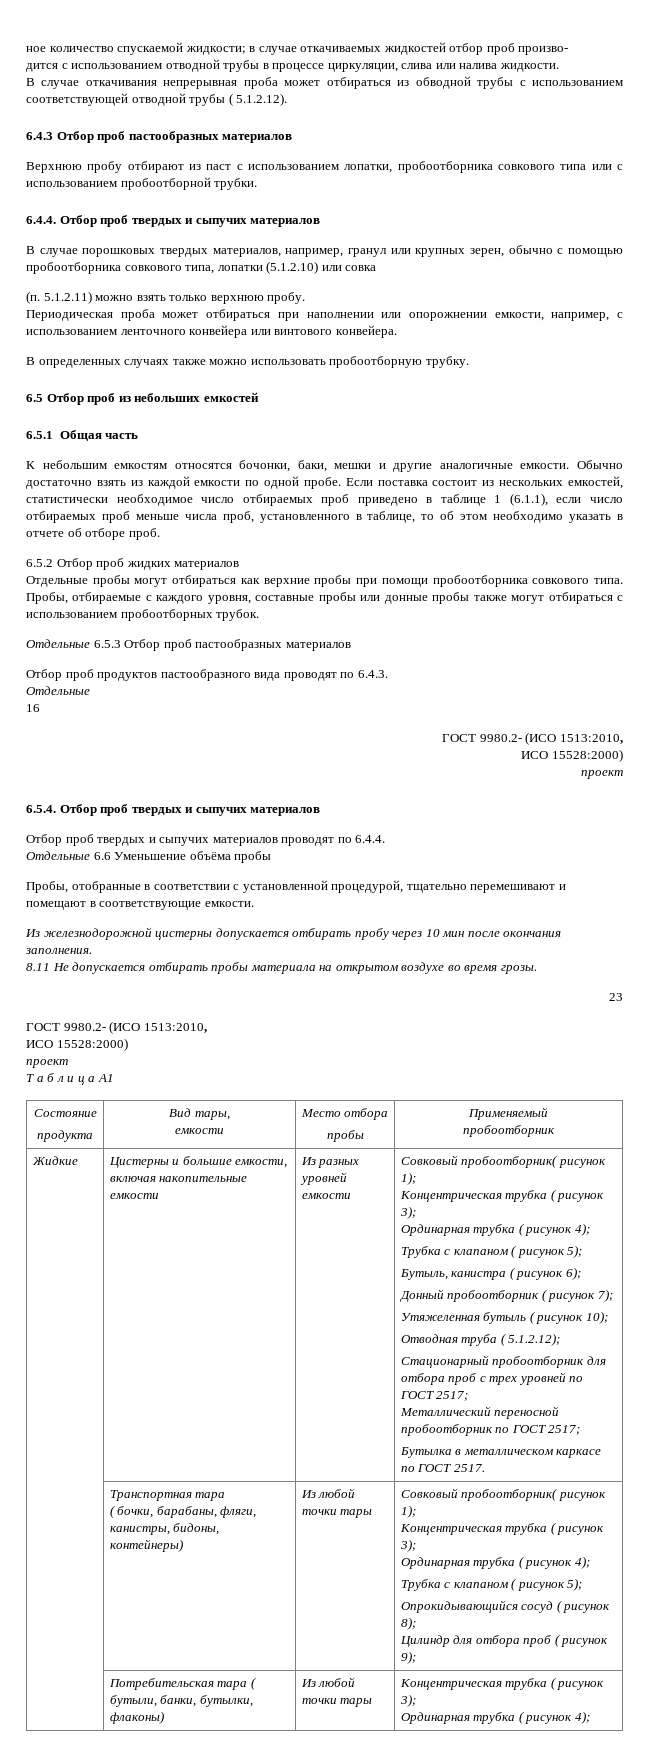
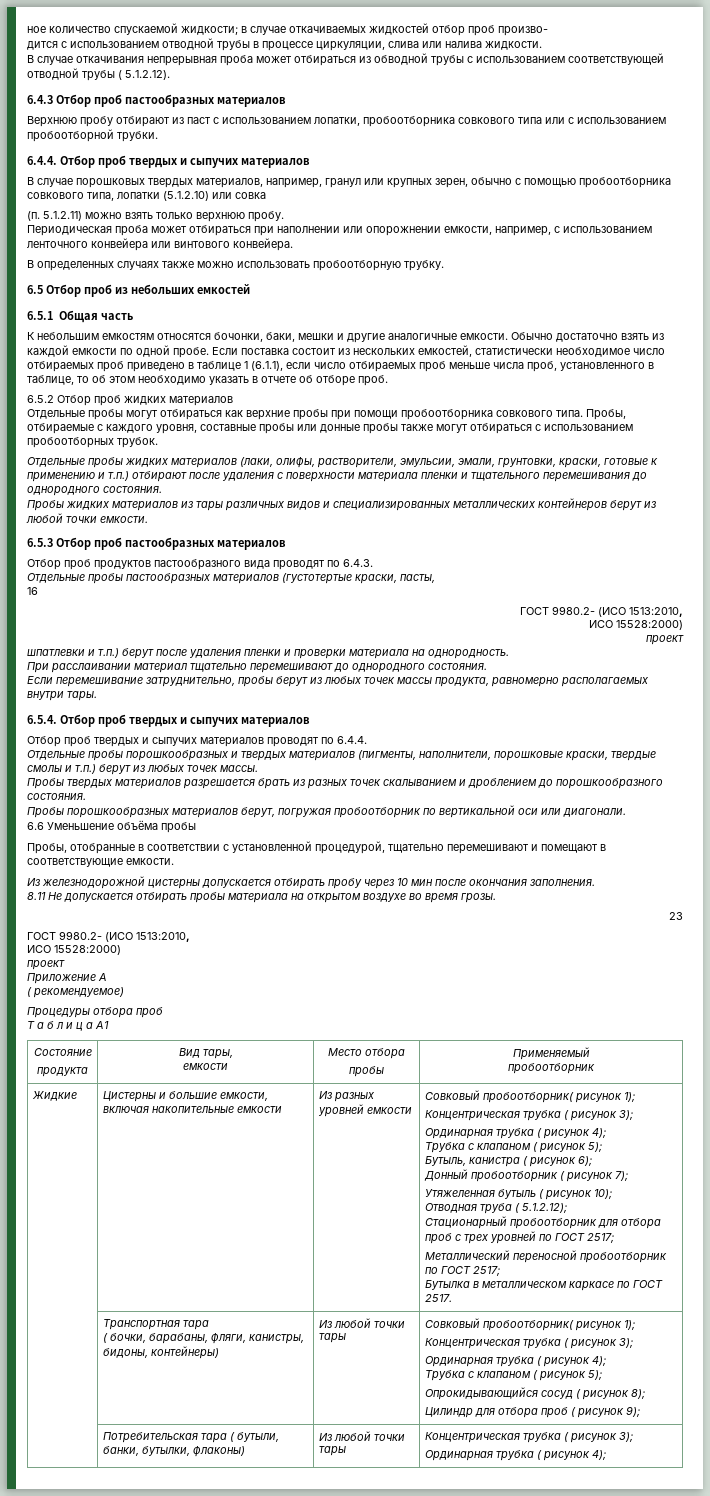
- Отдельные 6.5.3 Отбор проб пастообразных материалов
+ Отдельные пробы жидких материалов (лаки, олифы, растворители, эмульсии, эмали, грунтовки, краски, готовые к применению и т.п.) отбирают после удаления с поверхности материала пленки и тщательного перемешивания до однородного состояния.
+ Пробы жидких материалов из тары различных видов и специализированных металлических контейнеров берут из любой точки емкости.
+ 6.5.3 Отбор проб пастообразных материалов
  Отбор проб продуктов пастообразного вида проводят по 6.4.3.
- Отдельные
+ Отдельные пробы пастообразных материалов (густотертые краски, пасты,
+ шпатлевки и т.п.) берут после удаления пленки и проверки материала на однородность.
+ При расслаивании материал тщательно перемешивают до однородного состояния.
+ Если перемешивание затруднительно, пробы берут из любых точек массы продукта, равномерно располагаемых внутри тары.
- Отдельные 6.6 Уменьшение объёма пробы
+ Отдельные пробы порошкообразных и твердых материалов (пигменты, наполнители, порошковые краски, твердые смолы и т.п.) берут из любых точек массы.
+ Пробы твердых материалов разрешается брать из разных точек скалыванием и дроблением до порошкообразного состояния.
+ Пробы порошкообразных материалов берут, погружая пробоотборник по вертикальной оси или диагонали.
+ 6.6 Уменьшение объёма пробы
+ Приложение А
+ ( рекомендуемое)
+ Процедуры отбора проб

